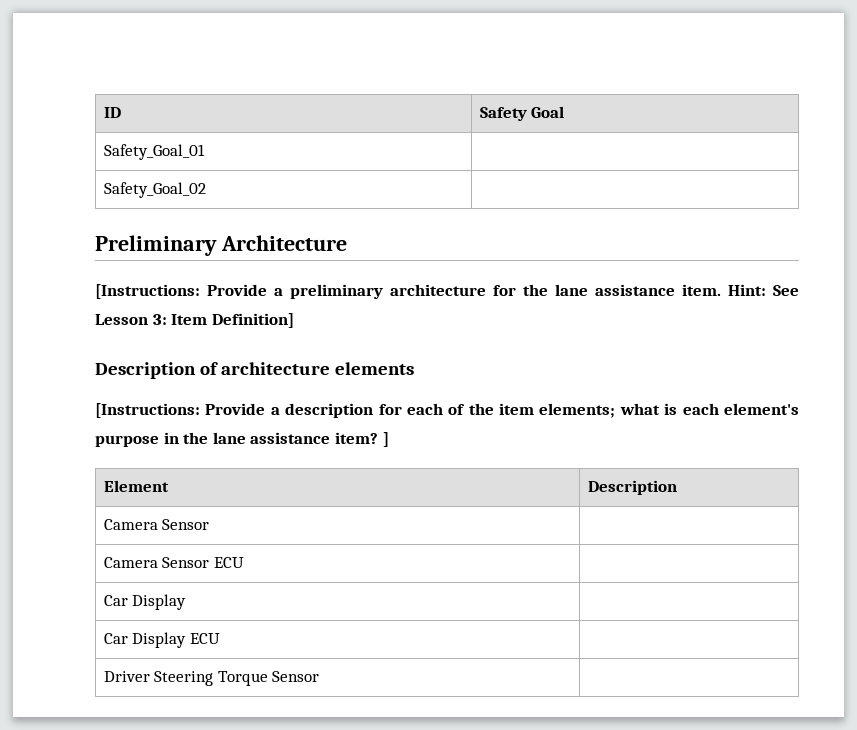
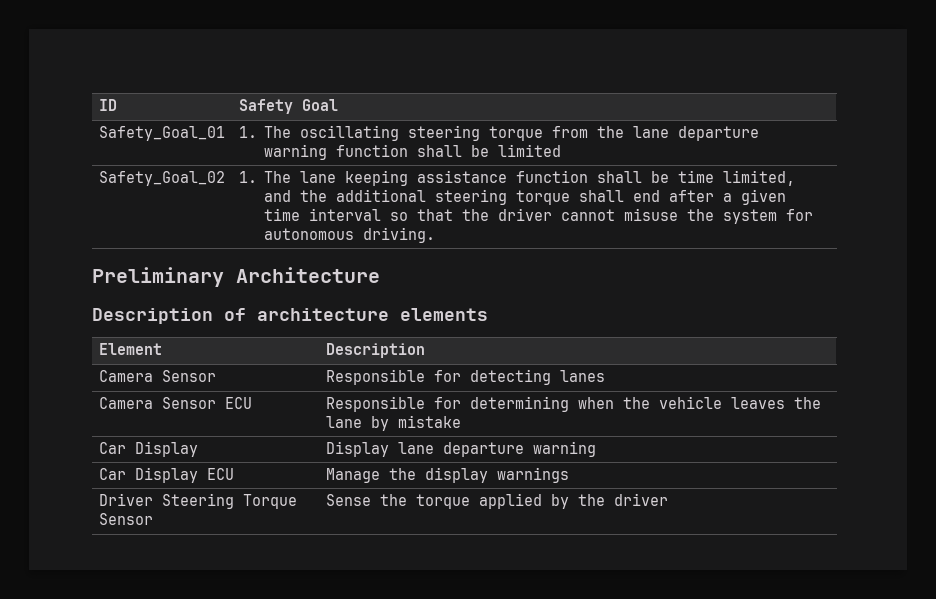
- Safety_Goal_01 |
- Safety_Goal_02 |
+ Safety_Goal_01 | 1. The oscillating steering torque from the lane departure warning function shall be limited
+ Safety_Goal_02 | 1. The lane keeping assistance function shall be time limited, and the additional steering torque shall end after a given time interval so that the driver cannot misuse the system for autonomous driving.
  Preliminary Architecture
- [Instructions: Provide a preliminary architecture for the lane assistance item. Hint: See Lesson 3: Item Definition]
  Description of architecture elements
- [Instructions: Provide a description for each of the item elements; what is each element's purpose in the lane assistance item? ]
- Camera Sensor |
+ Camera Sensor | Responsible for detecting lanes
- Camera Sensor ECU |
- Car Display |
+ Camera Sensor ECU | Responsible for determining when the vehicle leaves the lane by mistake
+ Car Display | Display lane departure warning
- Car Display ECU |
+ Car Display ECU | Manage the display warnings
- Driver Steering Torque Sensor |
+ Driver Steering Torque Sensor | Sense the torque applied by the driver

